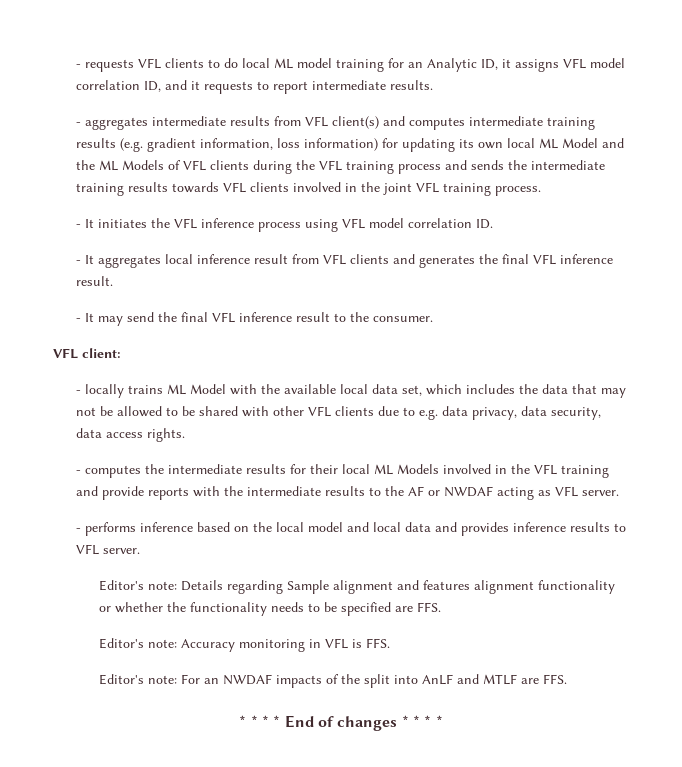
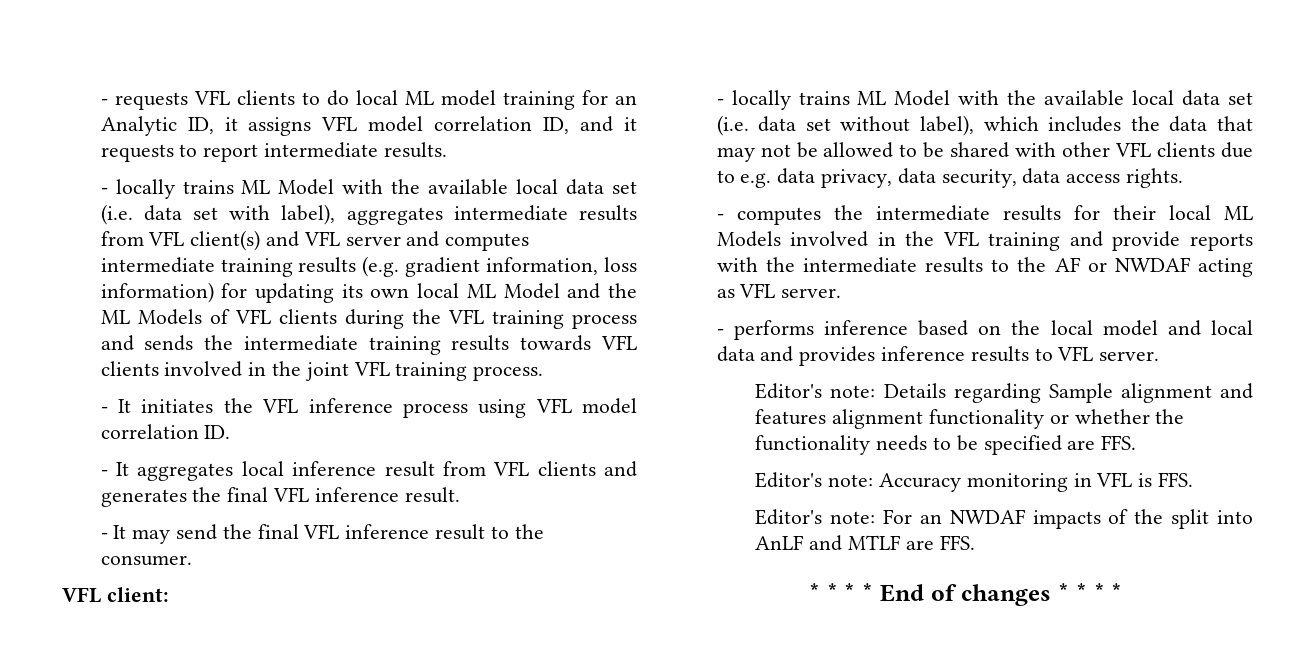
- - aggregates intermediate results from VFL client(s) and computes intermediate training results (e.g. gradient information, loss information) for updating its own local ML Model and the ML Models of VFL clients during the VFL training process and sends the intermediate training results towards VFL clients involved in the joint VFL training process.
+ - locally trains ML Model with the available local data set (i.e. data set with label), aggregates intermediate results from VFL client(s) and VFL server and computes intermediate training results (e.g. gradient information, loss information) for updating its own local ML Model and the ML Models of VFL clients during the VFL training process and sends the intermediate training results towards VFL clients involved in the joint VFL training process.
- - locally trains ML Model with the available local data set, which includes the data that may not be allowed to be shared with other VFL clients due to e.g. data privacy, data security, data access rights.
+ - locally trains ML Model with the available local data set (i.e. data set without label), which includes the data that may not be allowed to be shared with other VFL clients due to e.g. data privacy, data security, data access rights.

